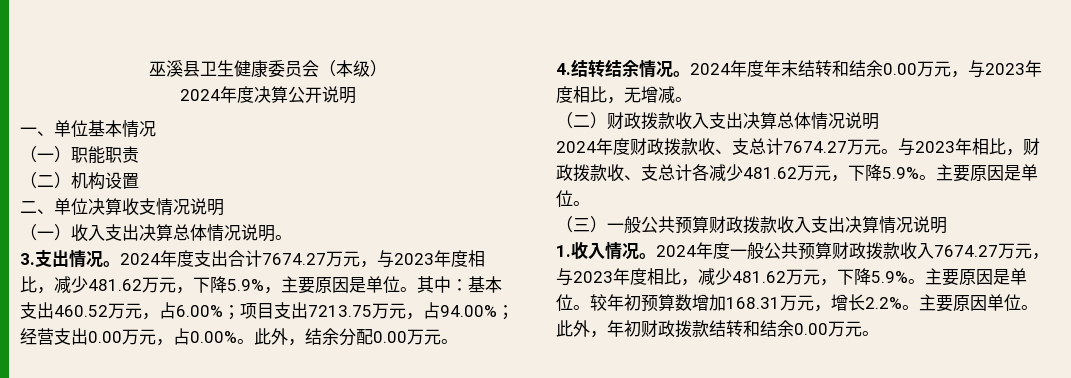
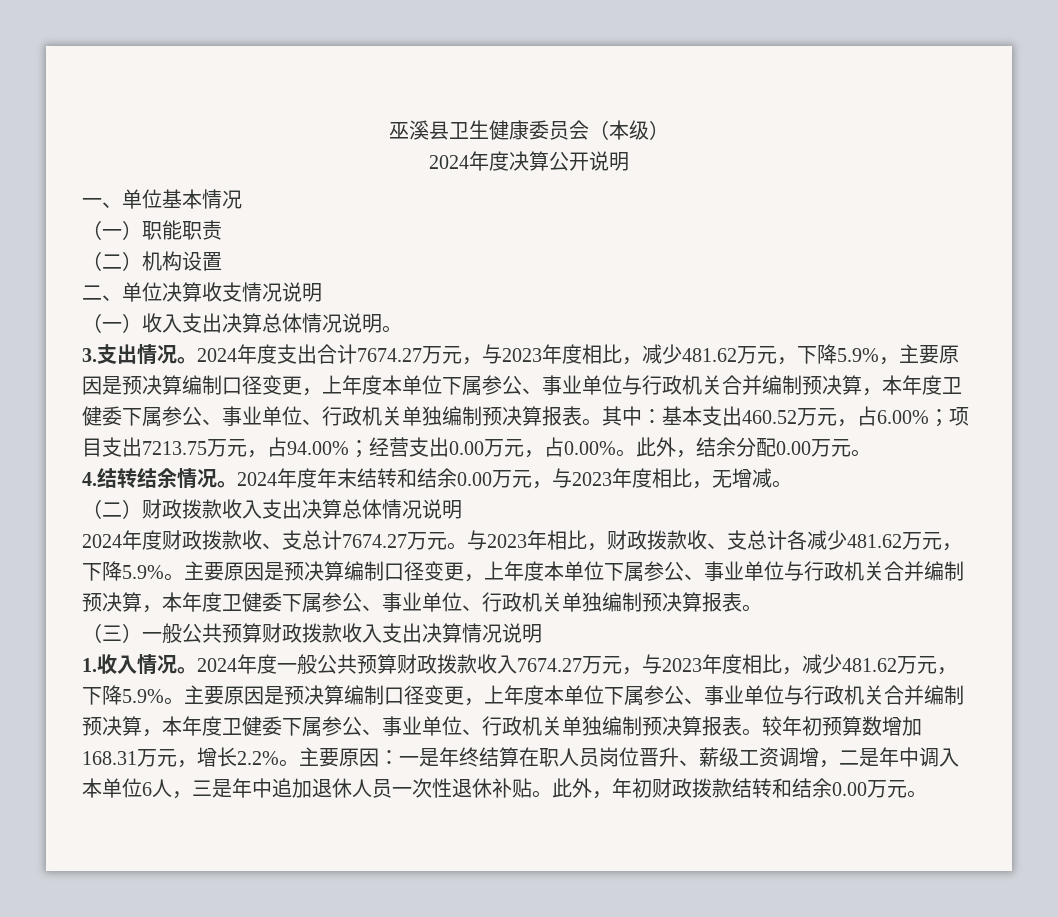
- 2024年度支出合计7674.27万元，与2023年度相比，减少481.62万元，下降5.9%，主要原因是单位。
+ 2024年度支出合计7674.27万元，与2023年度相比，减少481.62万元，下降5.9%，主要原因是预决算编制口径变更，上年度本单位下属参公、事业单位与行政机关合并编制预决算，本年度卫健委下属参公、事业单位、行政机关单独编制预决算报表。
- 与2023年相比，财政拨款收、支总计各减少481.62万元，下降5.9%。主要原因是单位。
+ 与2023年相比，财政拨款收、支总计各减少481.62万元，下降5.9%。主要原因是预决算编制口径变更，上年度本单位下属参公、事业单位与行政机关合并编制预决算，本年度卫健委下属参公、事业单位、行政机关单独编制预决算报表。
- 2024年度一般公共预算财政拨款收入7674.27万元，与2023年度相比，减少481.62万元，下降5.9%。主要原因是单位。
+ 2024年度一般公共预算财政拨款收入7674.27万元，与2023年度相比，减少481.62万元，下降5.9%。主要原因是预决算编制口径变更，上年度本单位下属参公、事业单位与行政机关合并编制预决算，本年度卫健委下属参公、事业单位、行政机关单独编制预决算报表。
- 主要原因单位。
+ 主要原因：一是年终结算在职人员岗位晋升、薪级工资调增，二是年中调入本单位6人，三是年中追加退休人员一次性退休补贴。

